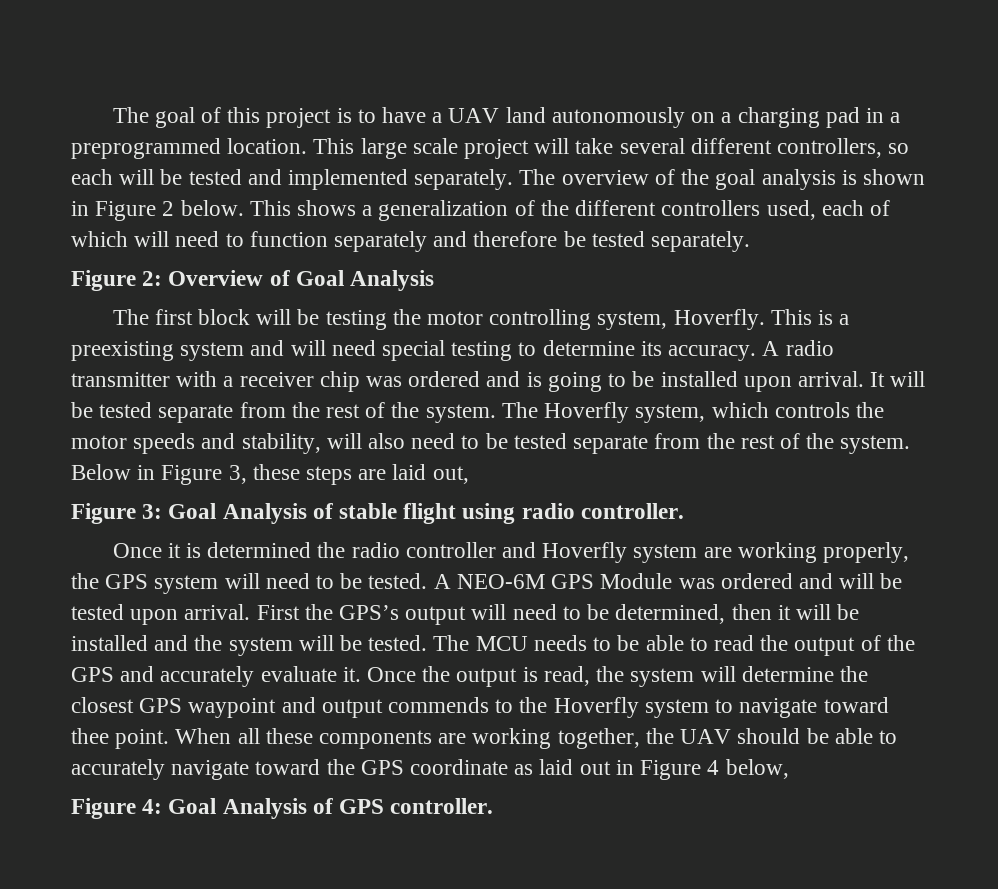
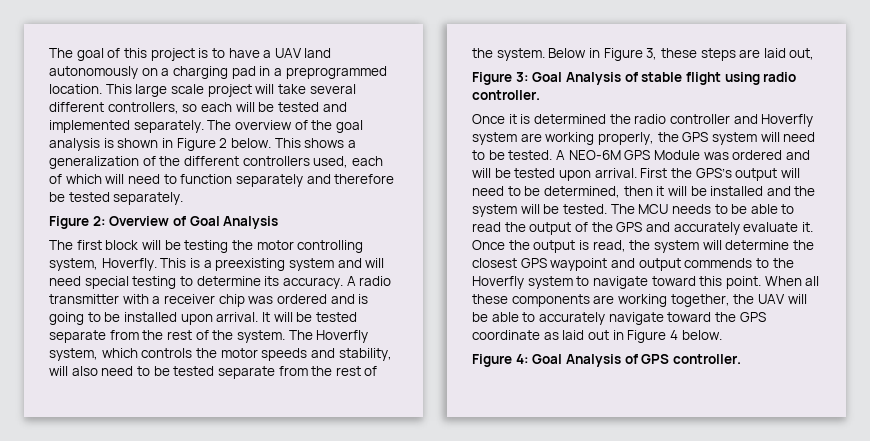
- Once the output is read, the system will determine the closest GPS waypoint and output commends to the Hoverfly system to navigate toward thee point.
+ Once the output is read, the system will determine the closest GPS waypoint and output commends to the Hoverfly system to navigate toward this point.
- When all these components are working together, the UAV should be able to accurately navigate toward the GPS coordinate as laid out in Figure 4 below,
+ When all these components are working together, the UAV will be able to accurately navigate toward the GPS coordinate as laid out in Figure 4 below.

